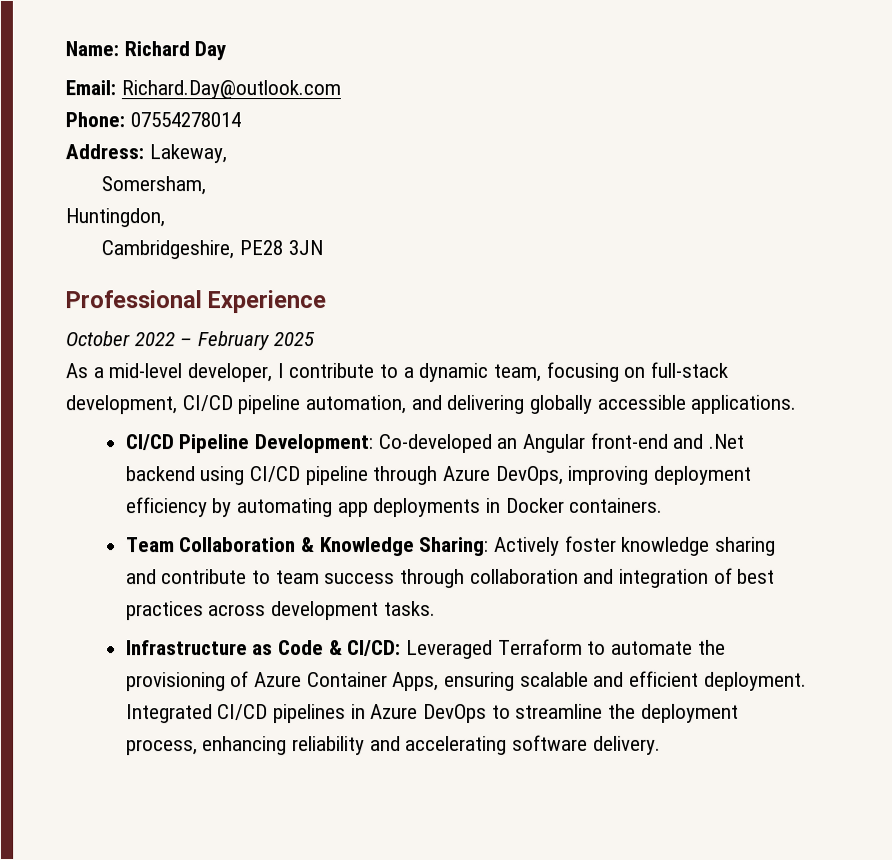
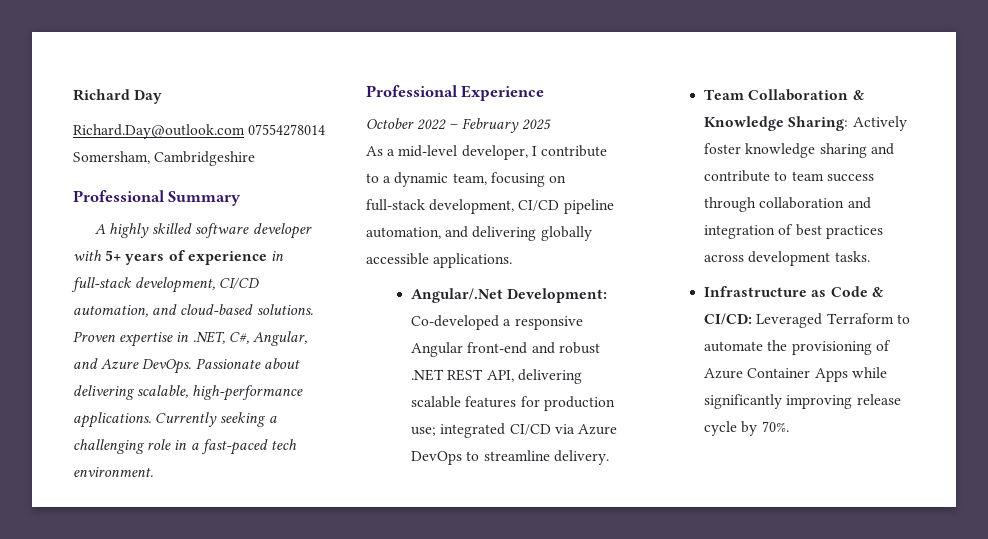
- Name: Richard Day
+ Richard Day
- Email: Richard.Day@outlook.com
- Phone: 07554278014
- Address: Lakeway,
- Somersham,
- Huntingdon,
- Cambridgeshire, PE28 3JN
+ Richard.Day@outlook.com 07554278014 Somersham, Cambridgeshire
+ Professional Summary
+ A highly skilled software developer with 5+ years of experience in full-stack development, CI/CD automation, and cloud-based solutions. Proven expertise in .NET, C#, Angular, and Azure DevOps. Passionate about delivering scalable, high-performance applications. Currently seeking a challenging role in a fast-paced tech environment.
- CI/CD Pipeline Development: Co-developed an Angular front-end and .Net backend using CI/CD pipeline through Azure DevOps, improving deployment efficiency by automating app deployments in Docker containers.
+ Angular/.Net Development: Co-developed a responsive Angular front-end and robust .NET REST API, delivering scalable features for production use; integrated CI/CD via Azure DevOps to streamline delivery.
- Infrastructure as Code & CI/CD: Leveraged Terraform to automate the provisioning of Azure Container Apps, ensuring scalable and efficient deployment. Integrated CI/CD pipelines in Azure DevOps to streamline the deployment process, enhancing reliability and accelerating software delivery.
+ Infrastructure as Code & CI/CD: Leveraged Terraform to automate the provisioning of Azure Container Apps while significantly improving release cycle by 70%.

